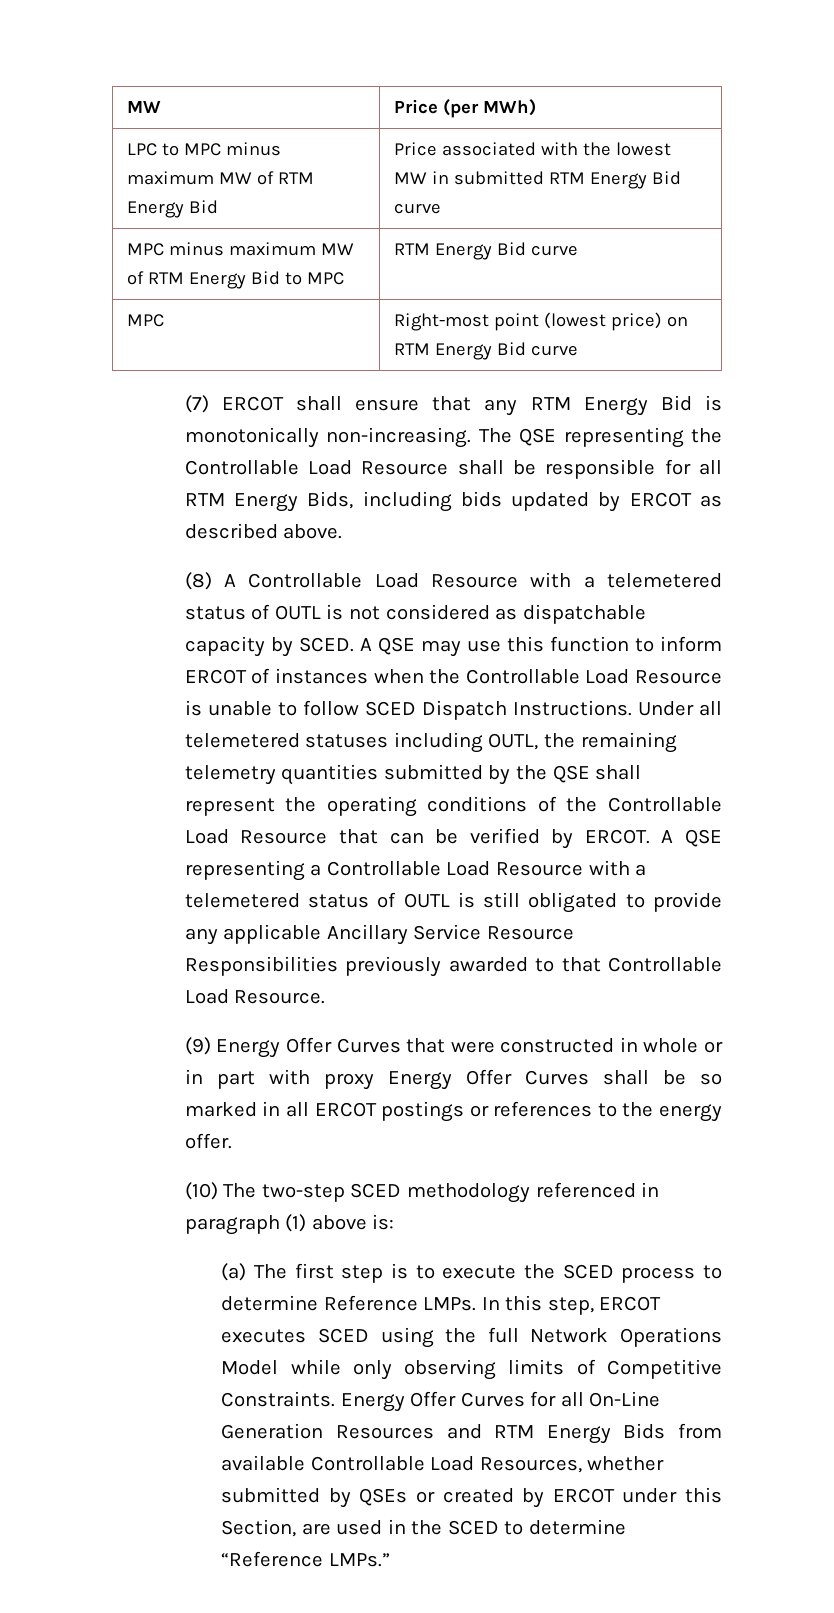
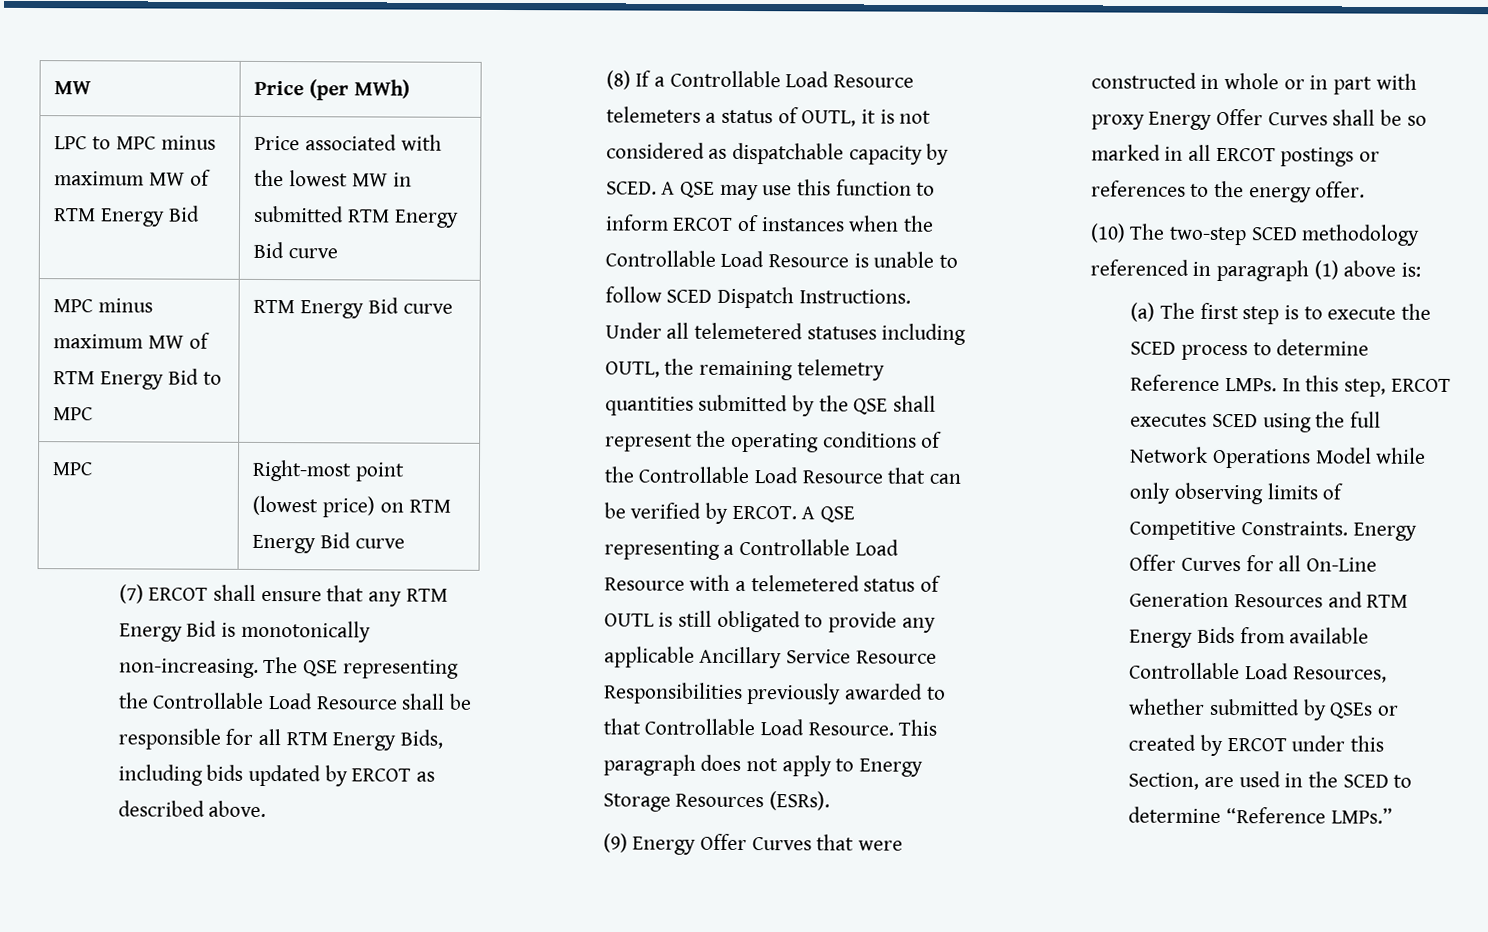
- (8) A Controllable Load Resource with a telemetered status of OUTL is not considered as dispatchable capacity by SCED.
+ (8) If a Controllable Load Resource telemeters a status of OUTL, it is not considered as dispatchable capacity by SCED.
+ This paragraph does not apply to Energy Storage Resources (ESRs).

